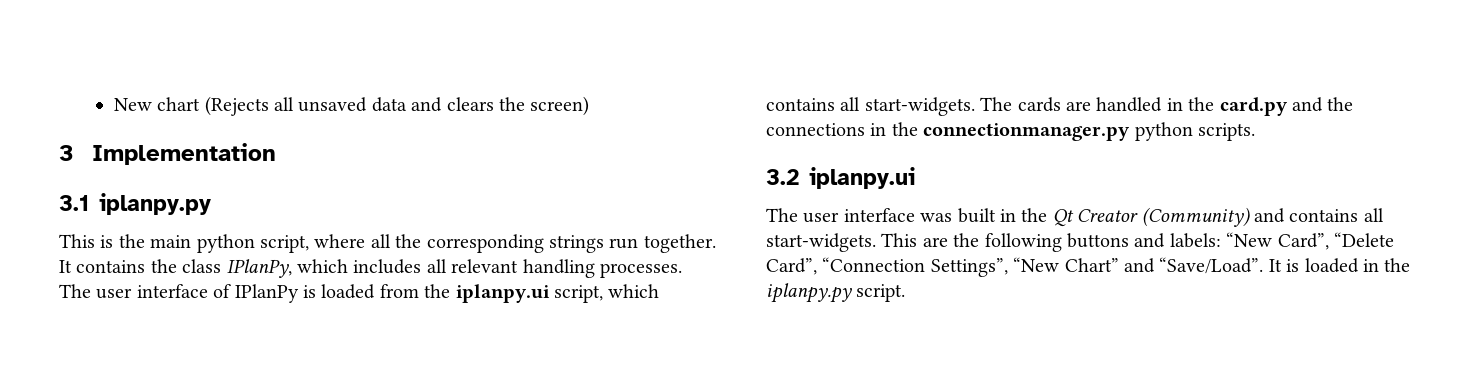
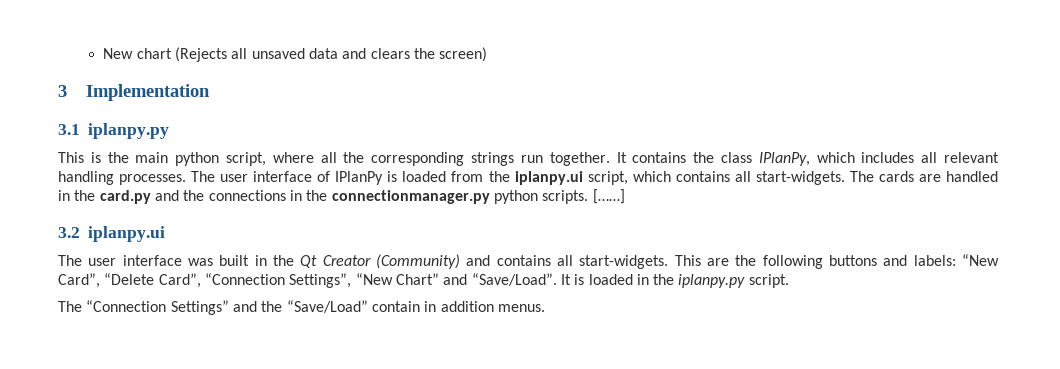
+ [……]
+ The “Connection Settings” and the “Save/Load” contain in addition menus.

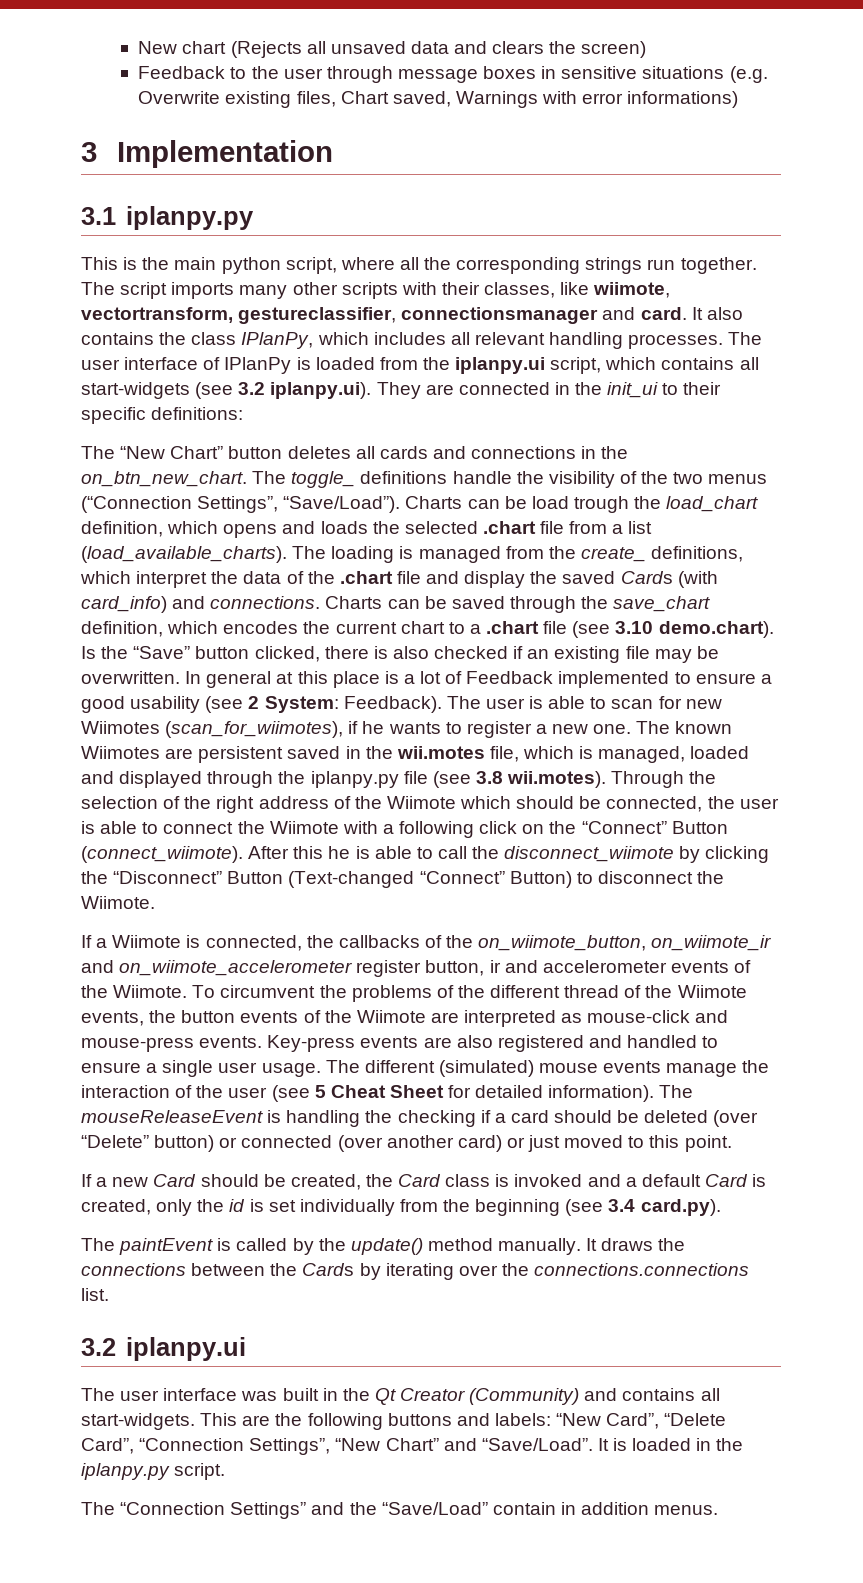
+ Feedback to the user through message boxes in sensitive situations (e.g. Overwrite existing files, Chart saved, Warnings with error informations)
- It contains the class IPlanPy, which includes all relevant handling processes.
+ The script imports many other scripts with their classes, like wiimote, vectortransform, gestureclassifier, connectionsmanager and card. It also contains the class IPlanPy, which includes all relevant handling processes.
- The user interface of IPlanPy is loaded from the iplanpy.ui script, which contains all start-widgets. The cards are handled in the card.py and the connections in the connectionmanager.py python scripts. [……]
+ The user interface of IPlanPy is loaded from the iplanpy.ui script, which contains all start-widgets (see 3.2 iplanpy.ui). They are connected in the init_ui to their specific definitions:
+ The “New Chart” button deletes all cards and connections in the on_btn_new_chart. The toggle_ definitions handle the visibility of the two menus (“Connection Settings”, “Save/Load”). Charts can be load trough the load_chart definition, which opens and loads the selected .chart file from a list (load_available_charts). The loading is managed from the create_ definitions, which interpret the data of the .chart file and display the saved Cards (with card_info) and connections. Charts can be saved through the save_chart definition, which encodes the current chart to a .chart file (see 3.10 demo.chart). Is the “Save” button clicked, there is also checked if an existing file may be overwritten. In general at this place is a lot of Feedback implemented to ensure a good usability (see 2 System: Feedback). The user is able to scan for new Wiimotes (scan_for_wiimotes), if he wants to register a new one. The known Wiimotes are persistent saved in the wii.motes file, which is managed, loaded and displayed through the iplanpy.py file (see 3.8 wii.motes). Through the selection of the right address of the Wiimote which should be connected, the user is able to connect the Wiimote with a following click on the “Connect” Button (connect_wiimote). After this he is able to call the disconnect_wiimote by clicking the “Disconnect” Button (Text-changed “Connect” Button) to disconnect the Wiimote.
+ If a Wiimote is connected, the callbacks of the on_wiimote_button, on_wiimote_ir and on_wiimote_accelerometer register button, ir and accelerometer events of the Wiimote. To circumvent the problems of the different thread of the Wiimote events, the button events of the Wiimote are interpreted as mouse-click and mouse-press events. Key-press events are also registered and handled to ensure a single user usage. The different (simulated) mouse events manage the interaction of the user (see 5 Cheat Sheet for detailed information). The mouseReleaseEvent is handling the checking if a card should be deleted (over “Delete” button) or connected (over another card) or just moved to this point.
+ If a new Card should be created, the Card class is invoked and a default Card is created, only the id is set individually from the beginning (see 3.4 card.py).
+ The paintEvent is called by the update() method manually. It draws the connections between the Cards by iterating over the connections.connections list.

